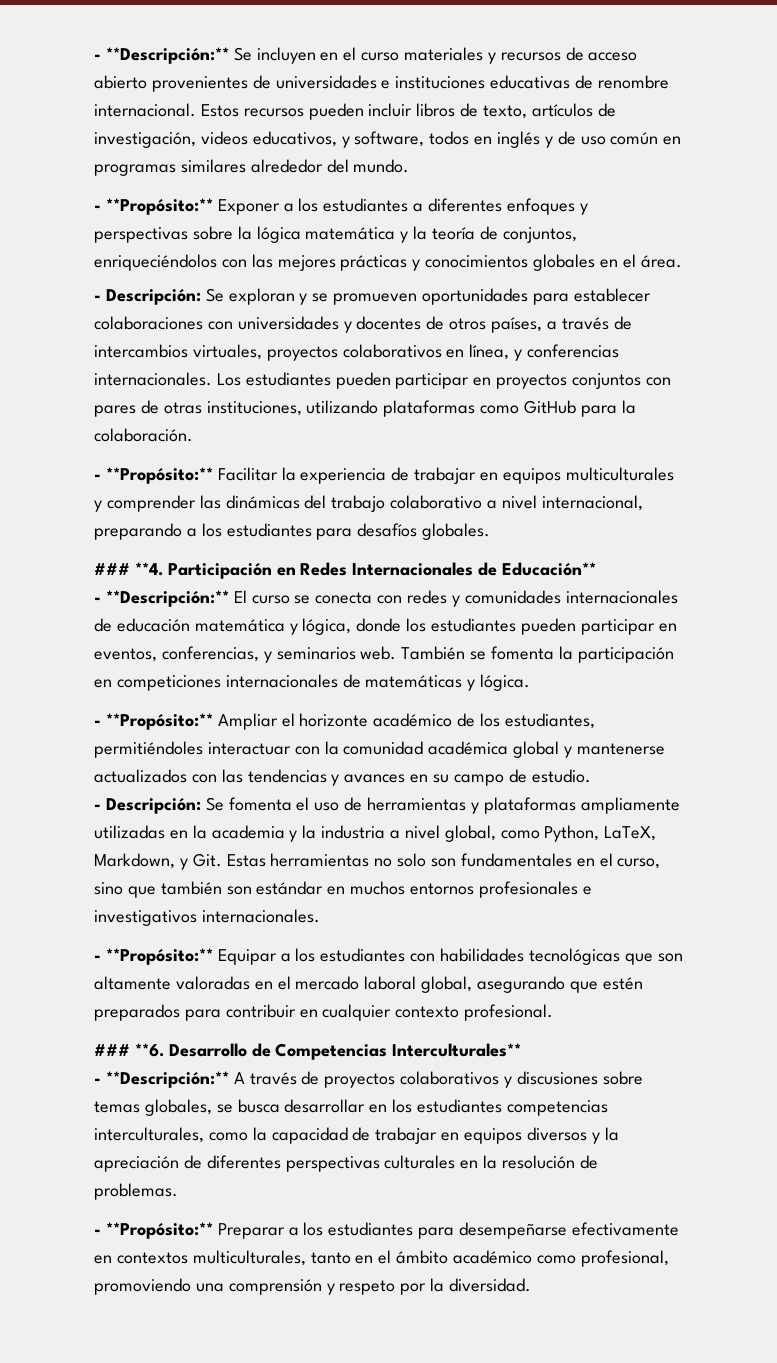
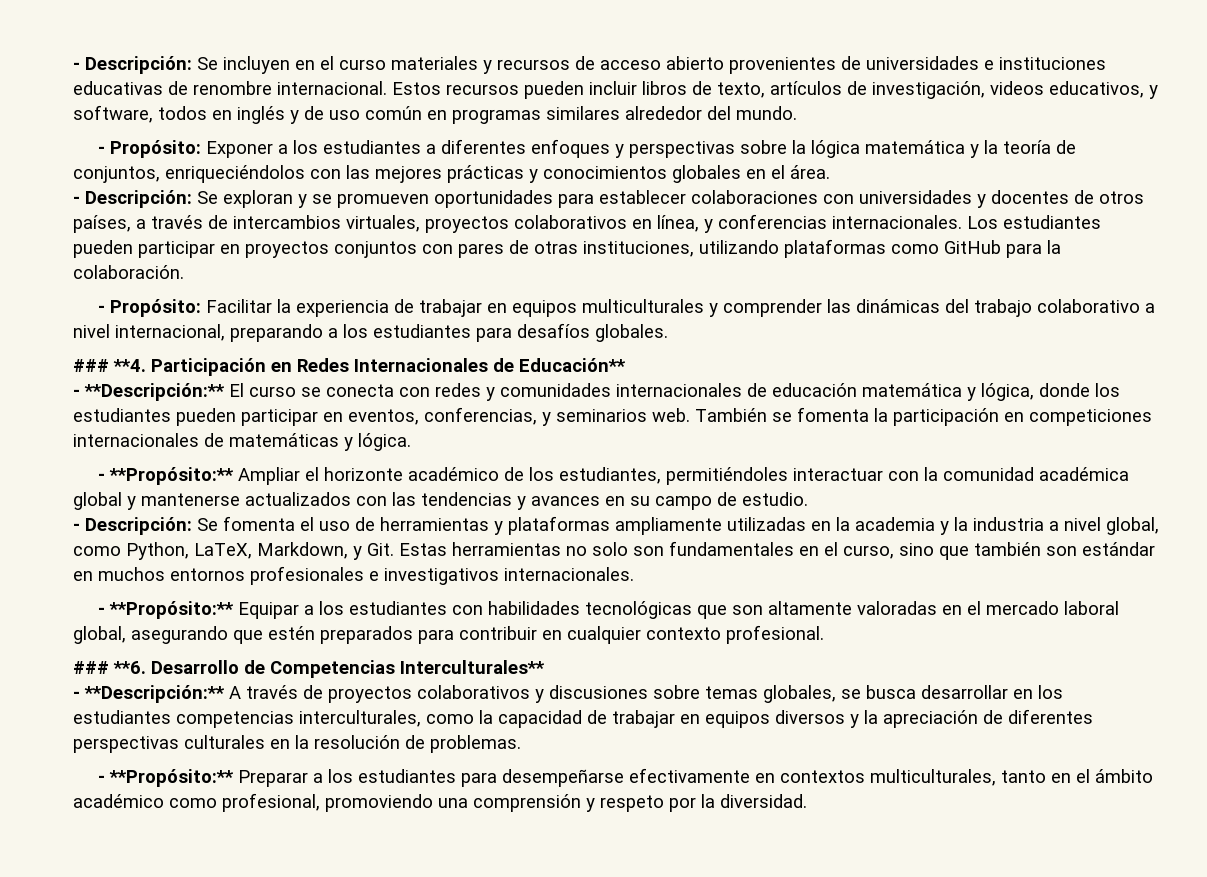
- - **Descripción:** Se incluyen en el curso materiales y recursos de acceso abierto provenientes de universidades e instituciones educativas de renombre internacional.
+ - Descripción: Se incluyen en el curso materiales y recursos de acceso abierto provenientes de universidades e instituciones educativas de renombre internacional.
- - **Propósito:** Exponer a los estudiantes a diferentes enfoques y perspectivas sobre la lógica matemática y la teoría de conjuntos, enriqueciéndolos con las mejores prácticas y conocimientos globales en el área.
+ - Propósito: Exponer a los estudiantes a diferentes enfoques y perspectivas sobre la lógica matemática y la teoría de conjuntos, enriqueciéndolos con las mejores prácticas y conocimientos globales en el área.
- - **Propósito:** Facilitar la experiencia de trabajar en equipos multiculturales y comprender las dinámicas del trabajo colaborativo a nivel internacional, preparando a los estudiantes para desafíos globales.
+ - Propósito: Facilitar la experiencia de trabajar en equipos multiculturales y comprender las dinámicas del trabajo colaborativo a nivel internacional, preparando a los estudiantes para desafíos globales.

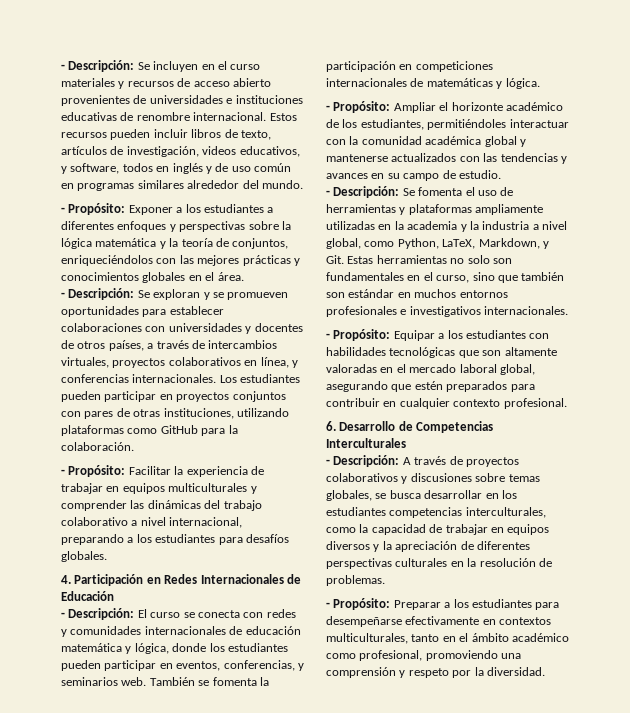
- ### **4. Participación en Redes Internacionales de Educación**
- - **Descripción:** El curso se conecta con redes y comunidades internacionales de educación matemática y lógica, donde los estudiantes pueden participar en eventos, conferencias, y seminarios web.
+ 4. Participación en Redes Internacionales de Educación
+ - Descripción: El curso se conecta con redes y comunidades internacionales de educación matemática y lógica, donde los estudiantes pueden participar en eventos, conferencias, y seminarios web.
- - **Propósito:** Ampliar el horizonte académico de los estudiantes, permitiéndoles interactuar con la comunidad académica global y mantenerse actualizados con las tendencias y avances en su campo de estudio.
+ - Propósito: Ampliar el horizonte académico de los estudiantes, permitiéndoles interactuar con la comunidad académica global y mantenerse actualizados con las tendencias y avances en su campo de estudio.
- - **Propósito:** Equipar a los estudiantes con habilidades tecnológicas que son altamente valoradas en el mercado laboral global, asegurando que estén preparados para contribuir en cualquier contexto profesional.
+ - Propósito: Equipar a los estudiantes con habilidades tecnológicas que son altamente valoradas en el mercado laboral global, asegurando que estén preparados para contribuir en cualquier contexto profesional.
- ### **6. Desarrollo de Competencias Interculturales**
- - **Descripción:** A través de proyectos colaborativos y discusiones sobre temas globales, se busca desarrollar en los estudiantes competencias interculturales, como la capacidad de trabajar en equipos diversos y la apreciación de diferentes perspectivas culturales en la resolución de problemas.
+ 6. Desarrollo de Competencias Interculturales
+ - Descripción: A través de proyectos colaborativos y discusiones sobre temas globales, se busca desarrollar en los estudiantes competencias interculturales, como la capacidad de trabajar en equipos diversos y la apreciación de diferentes perspectivas culturales en la resolución de problemas.
- - **Propósito:** Preparar a los estudiantes para desempeñarse efectivamente en contextos multiculturales, tanto en el ámbito académico como profesional, promoviendo una comprensión y respeto por la diversidad.
+ - Propósito: Preparar a los estudiantes para desempeñarse efectivamente en contextos multiculturales, tanto en el ámbito académico como profesional, promoviendo una comprensión y respeto por la diversidad.

